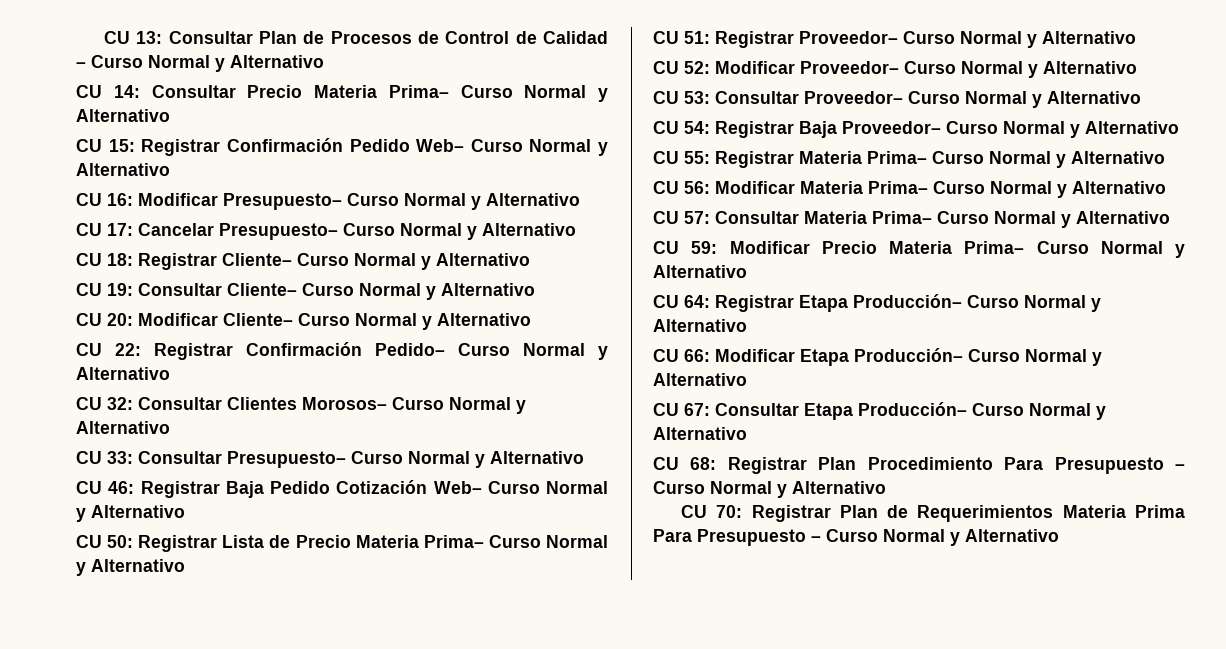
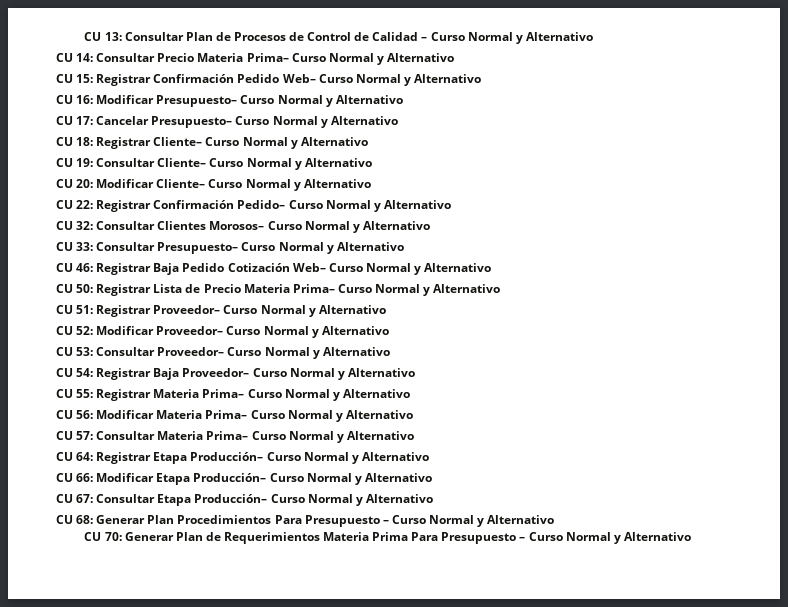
- CU 59: Modificar Precio Materia Prima– Curso Normal y Alternativo
- CU 68: Registrar Plan Procedimiento Para Presupuesto – Curso Normal y Alternativo
+ CU 68: Generar Plan Procedimientos Para Presupuesto – Curso Normal y Alternativo
- CU 70: Registrar Plan de Requerimientos Materia Prima Para Presupuesto – Curso Normal y Alternativo
+ CU 70: Generar Plan de Requerimientos Materia Prima Para Presupuesto – Curso Normal y Alternativo

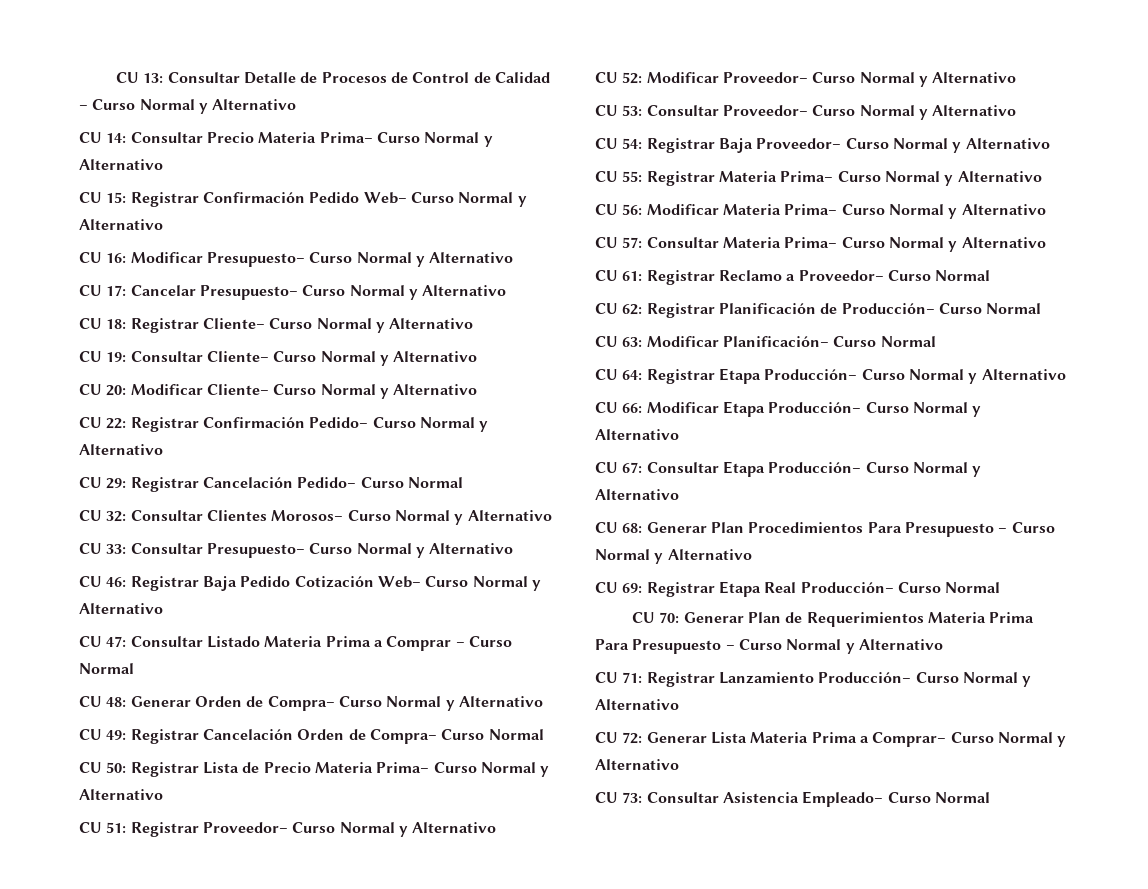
- CU 13: Consultar Plan de Procesos de Control de Calidad – Curso Normal y Alternativo
+ CU 13: Consultar Detalle de Procesos de Control de Calidad – Curso Normal y Alternativo
+ CU 29: Registrar Cancelación Pedido– Curso Normal
+ CU 47: Consultar Listado Materia Prima a Comprar – Curso Normal
+ CU 48: Generar Orden de Compra– Curso Normal y Alternativo
+ CU 49: Registrar Cancelación Orden de Compra– Curso Normal
+ CU 61: Registrar Reclamo a Proveedor– Curso Normal
+ CU 62: Registrar Planificación de Producción– Curso Normal
+ CU 63: Modificar Planificación– Curso Normal
+ CU 69: Registrar Etapa Real Producción– Curso Normal
+ CU 71: Registrar Lanzamiento Producción– Curso Normal y Alternativo
+ CU 72: Generar Lista Materia Prima a Comprar– Curso Normal y Alternativo
+ CU 73: Consultar Asistencia Empleado– Curso Normal

